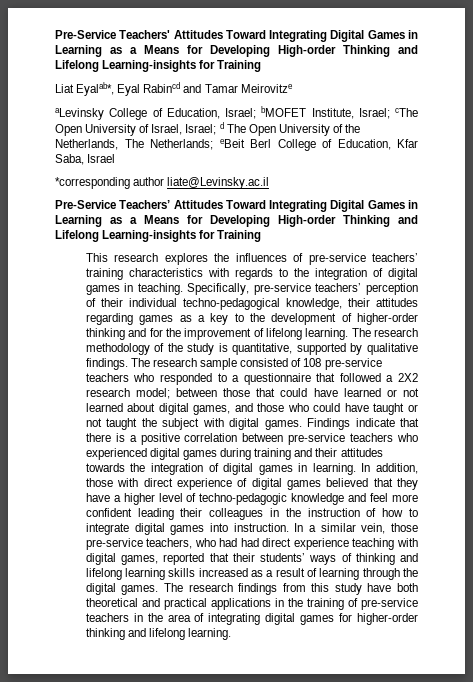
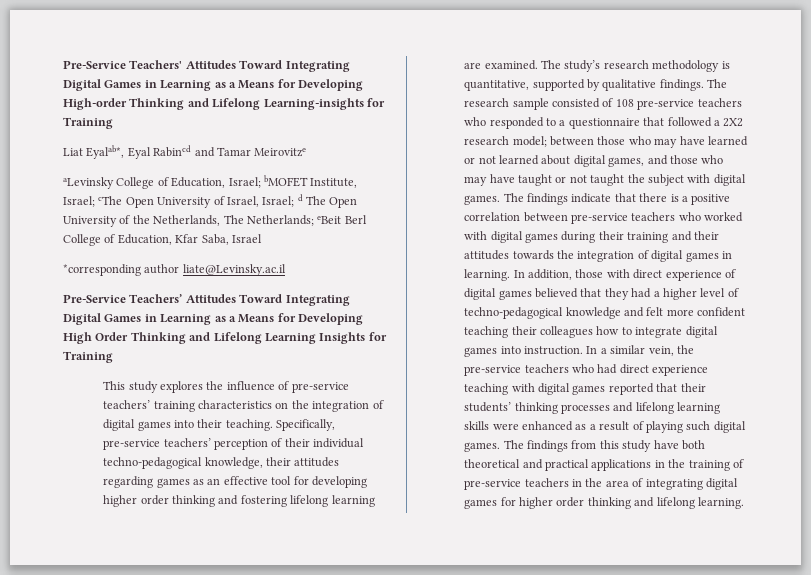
  *corresponding author liate@Levinsky.ac.il
- Pre-Service Teachers’ Attitudes Toward Integrating Digital Games in Learning as a Means for Developing High-order Thinking and Lifelong Learning-insights for Training
+ Pre-Service Teachers’ Attitudes Toward Integrating Digital Games in Learning as a Means for Developing High Order Thinking and Lifelong Learning Insights for Training
- This research explores the influences of pre-service teachers’ training characteristics with regards to the integration of digital games in teaching.
+ This study explores the influence of pre-service teachers’ training characteristics on the integration of digital games into their teaching.
- Specifically, pre-service teachers’ perception of their individual techno-pedagogical knowledge, their attitudes regarding games as a key to the development of higher-order thinking and for the improvement of lifelong learning. The research methodology of the study is quantitative, supported by qualitative findings.
+ Specifically, pre-service teachers’ perception of their individual techno-pedagogical knowledge, their attitudes regarding games as an effective tool for developing higher order thinking and fostering lifelong learning are examined. The study’s research methodology is quantitative, supported by qualitative findings.
- The research sample consisted of 108 pre-service teachers who responded to a questionnaire that followed a 2X2 research model; between those that could have learned or not learned about digital games, and those who could have taught or not taught the subject with digital games.
+ The research sample consisted of 108 pre-service teachers who responded to a questionnaire that followed a 2X2 research model; between those who may have learned or not learned about digital games, and those who may have taught or not taught the subject with digital games.
- Findings indicate that there is a positive correlation between pre-service teachers who experienced digital games during training and their attitudes towards the integration of digital games in learning.
+ The findings indicate that there is a positive correlation between pre-service teachers who worked with digital games during their training and their attitudes towards the integration of digital games in learning.
- In addition, those with direct experience of digital games believed that they have a higher level of techno-pedagogic knowledge and feel more confident leading their colleagues in the instruction of how to integrate digital games into instruction.
+ In addition, those with direct experience of digital games believed that they had a higher level of techno-pedagogical knowledge and felt more confident teaching their colleagues how to integrate digital games into instruction.
- In a similar vein, those pre-service teachers, who had had direct experience teaching with digital games, reported that their students’ ways of thinking and lifelong learning skills increased as a result of learning through the digital games. The research findings from this study have both theoretical and practical applications in the training of pre-service teachers in the area of integrating digital games for higher-order thinking and lifelong learning.
+ In a similar vein, the pre-service teachers who had direct experience teaching with digital games reported that their students’ thinking processes and lifelong learning skills were enhanced as a result of playing such digital games. The findings from this study have both theoretical and practical applications in the training of pre-service teachers in the area of integrating digital games for higher order thinking and lifelong learning.

